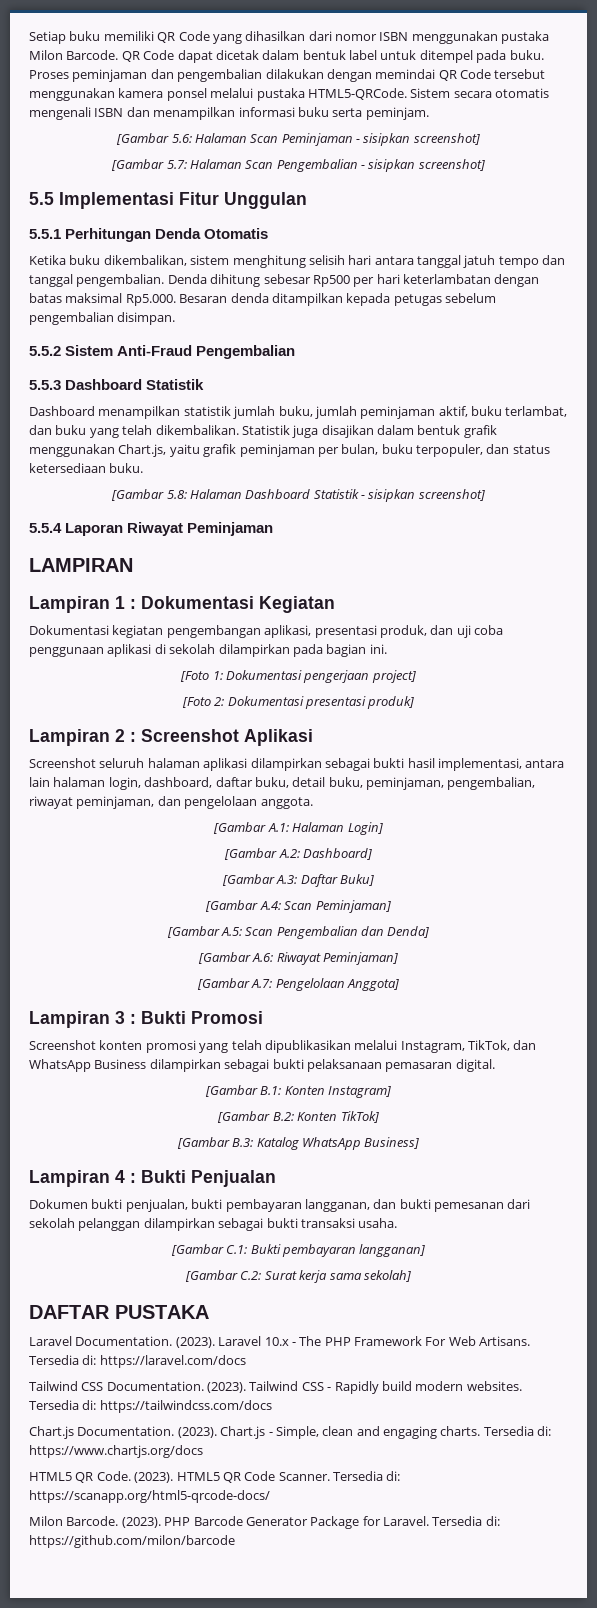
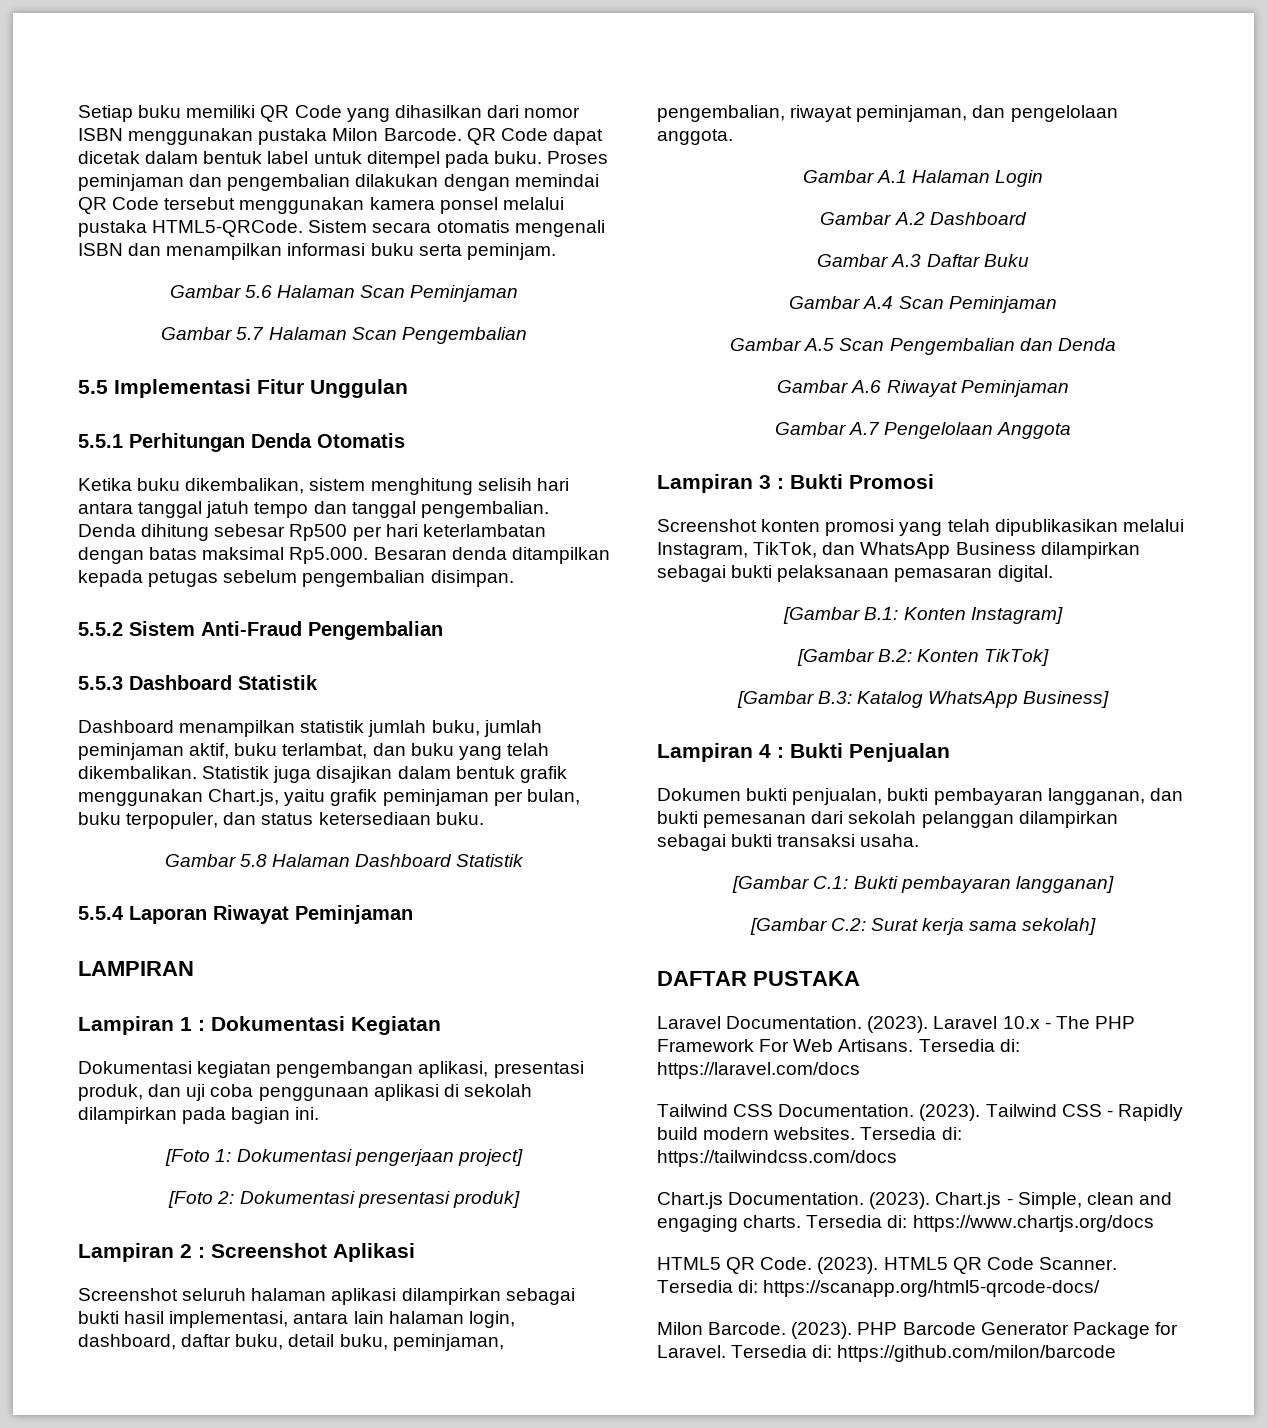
- [Gambar 5.6: Halaman Scan Peminjaman - sisipkan screenshot]
- [Gambar 5.7: Halaman Scan Pengembalian - sisipkan screenshot]
+ Gambar 5.6 Halaman Scan Peminjaman
+ Gambar 5.7 Halaman Scan Pengembalian
- [Gambar 5.8: Halaman Dashboard Statistik - sisipkan screenshot]
+ Gambar 5.8 Halaman Dashboard Statistik
- [Gambar A.1: Halaman Login]
- [Gambar A.2: Dashboard]
- [Gambar A.3: Daftar Buku]
- [Gambar A.4: Scan Peminjaman]
- [Gambar A.5: Scan Pengembalian dan Denda]
- [Gambar A.6: Riwayat Peminjaman]
- [Gambar A.7: Pengelolaan Anggota]
+ Gambar A.1 Halaman Login
+ Gambar A.2 Dashboard
+ Gambar A.3 Daftar Buku
+ Gambar A.4 Scan Peminjaman
+ Gambar A.5 Scan Pengembalian dan Denda
+ Gambar A.6 Riwayat Peminjaman
+ Gambar A.7 Pengelolaan Anggota

